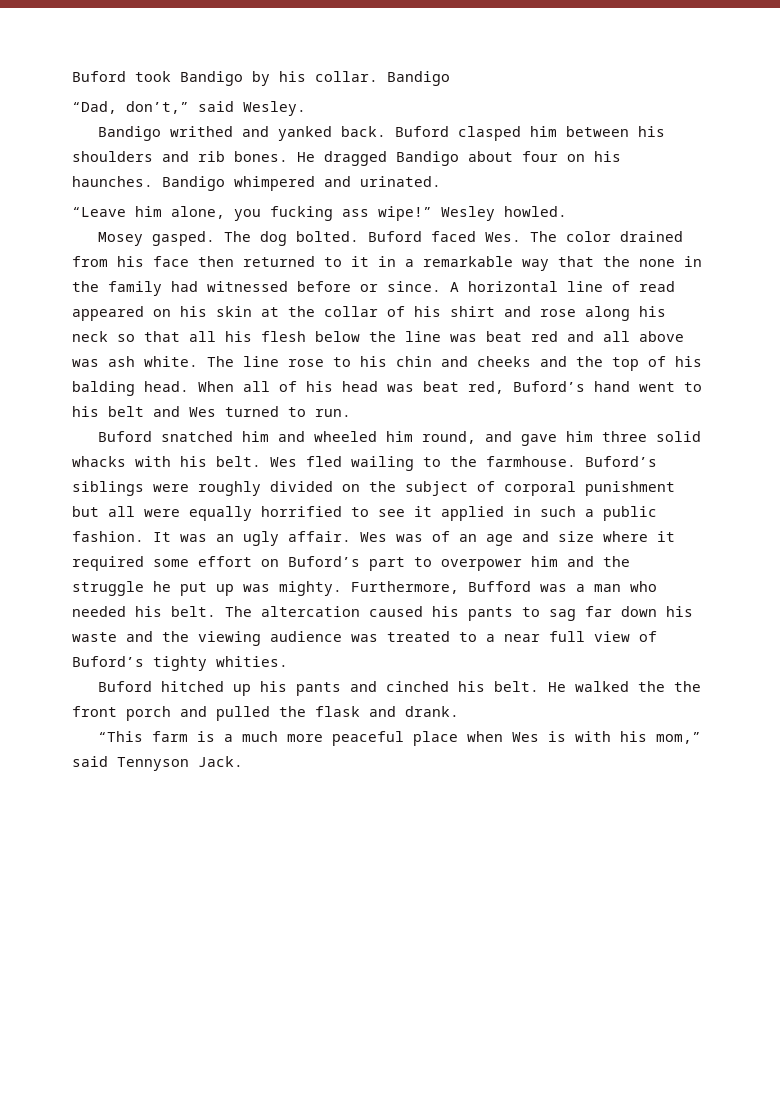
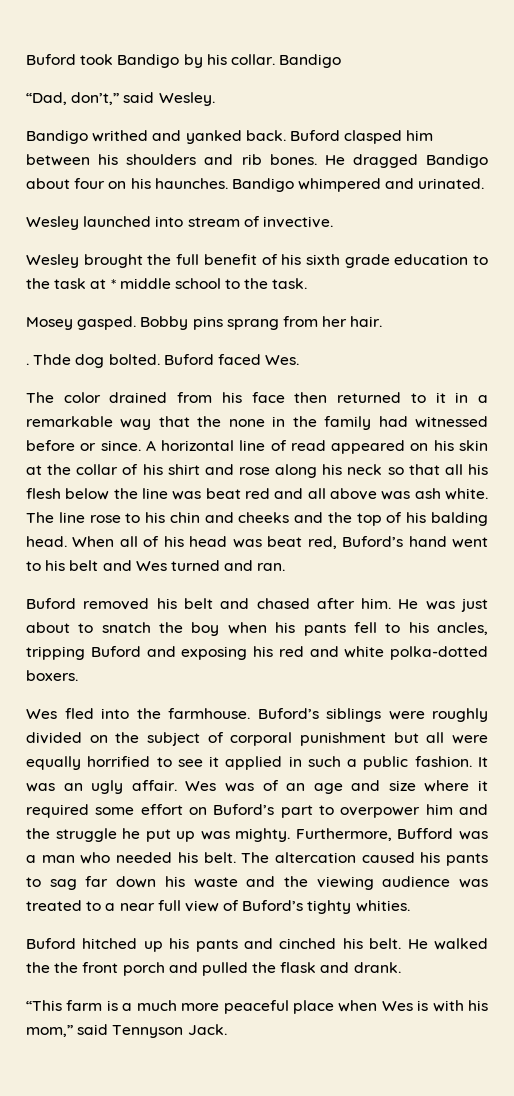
- “Leave him alone, you fucking ass wipe!” Wesley howled.
- Mosey gasped. The dog bolted.
+ Wesley launched into stream of invective.
+ Wesley brought the full benefit of his sixth grade education to the task at * middle school to the task.
+ Mosey gasped. Bobby pins sprang from her hair.
+ . Thde dog bolted.
- Buford faced Wes. The color drained from his face then returned to it in a remarkable way that the none in the family had witnessed before or since.
+ Buford faced Wes.
+ The color drained from his face then returned to it in a remarkable way that the none in the family had witnessed before or since.
- When all of his head was beat red, Buford’s hand went to his belt and Wes turned to run.
- Buford snatched him and wheeled him round, and gave him three solid whacks with his belt. Wes fled wailing to the farmhouse.
+ When all of his head was beat red, Buford’s hand went to his belt and Wes turned and ran.
+ Buford removed his belt and chased after him. He was just about to snatch the boy when his pants fell to his ancles, tripping Buford and exposing his red and white polka-dotted boxers.
+ Wes fled into the farmhouse.

